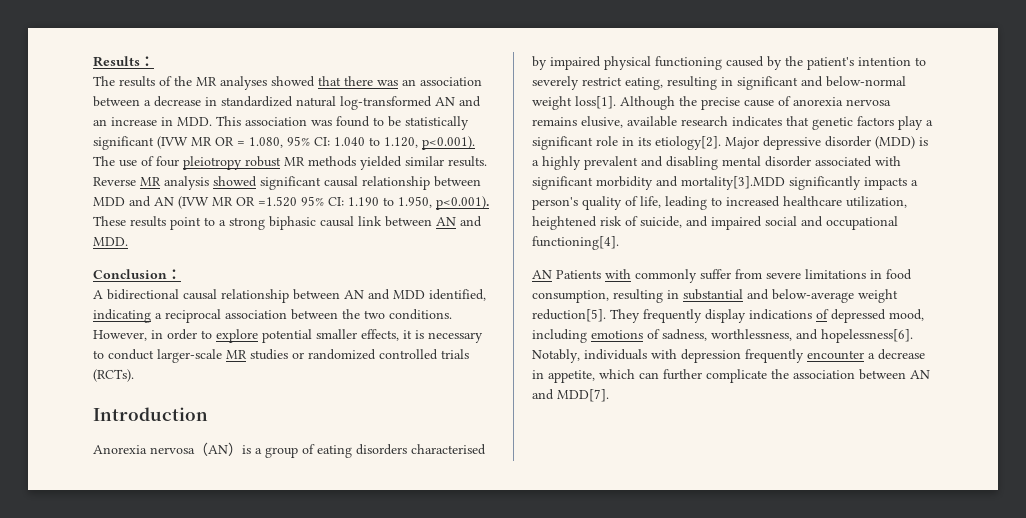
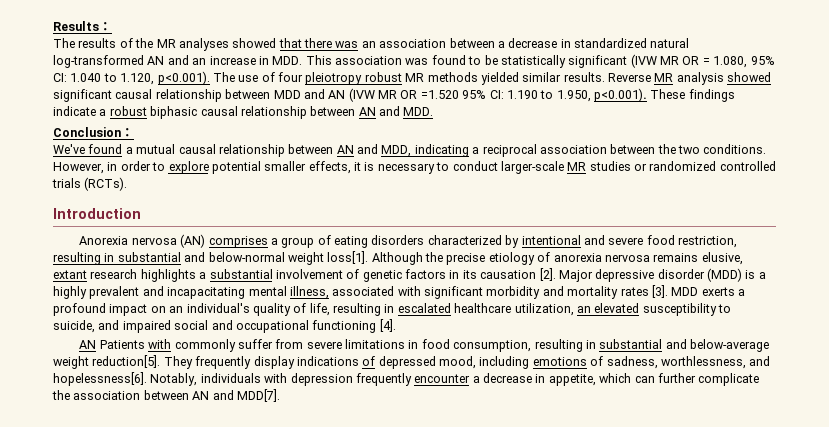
- Reverse MR analysis showed significant causal relationship between MDD and AN (IVW MR OR =1.520 95% CI: 1.190 to 1.950, p<0.001). These results point to a strong biphasic causal link between AN and MDD.
+ Reverse MR analysis showed significant causal relationship between MDD and AN (IVW MR OR =1.520 95% CI: 1.190 to 1.950, p<0.001). These findings indicate a robust biphasic causal relationship between AN and MDD.
- A bidirectional causal relationship between AN and MDD identified, indicating a reciprocal association between the two conditions.
+ We've found a mutual causal relationship between AN and MDD, indicating a reciprocal association between the two conditions.
- Anorexia nervosa（AN）is a group of eating disorders characterised by impaired physical functioning caused by the patient's intention to severely restrict eating, resulting in significant and below-normal weight loss[1].
+ Anorexia nervosa (AN) comprises a group of eating disorders characterized by intentional and severe food restriction, resulting in substantial and below-normal weight loss[1].
- Although the precise cause of anorexia nervosa remains elusive, available research indicates that genetic factors play a significant role in its etiology[2].
+ Although the precise etiology of anorexia nervosa remains elusive, extant research highlights a substantial involvement of genetic factors in its causation [2].
- Major depressive disorder (MDD) is a highly prevalent and disabling mental disorder associated with significant morbidity and mortality[3].MDD significantly impacts a person's quality of life, leading to increased healthcare utilization, heightened risk of suicide, and impaired social and occupational functioning[4].
+ Major depressive disorder (MDD) is a highly prevalent and incapacitating mental illness, associated with significant morbidity and mortality rates [3]. MDD exerts a profound impact on an individual's quality of life, resulting in escalated healthcare utilization, an elevated susceptibility to suicide, and impaired social and occupational functioning [4].

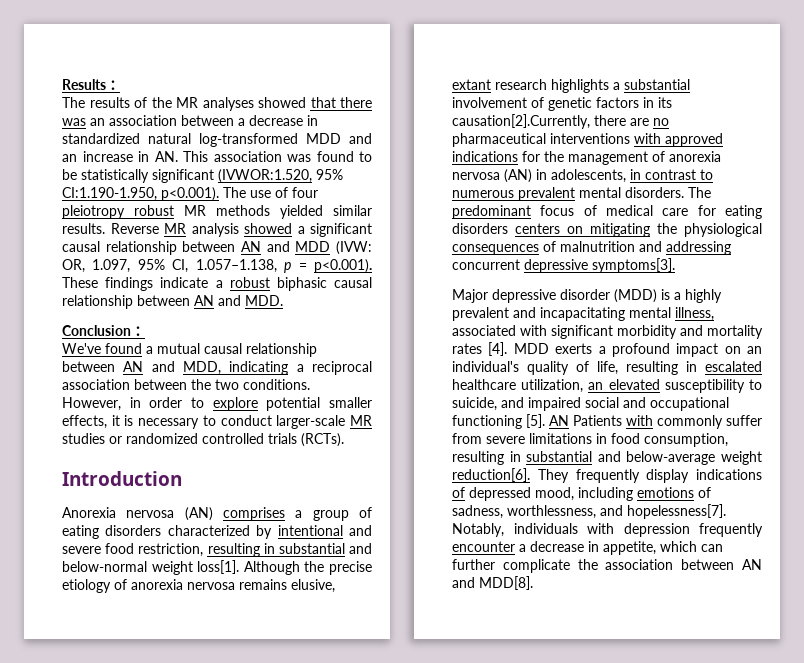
- The results of the MR analyses showed that there was an association between a decrease in standardized natural log-transformed AN and an increase in MDD. This association was found to be statistically significant (IVW MR OR = 1.080, 95% CI: 1.040 to 1.120, p<0.001). The use of four pleiotropy robust MR methods yielded similar results.
+ The results of the MR analyses showed that there was an association between a decrease in standardized natural log-transformed MDD and an increase in AN. This association was found to be statistically significant (IVWOR:1.520, 95% CI:1.190-1.950, p<0.001). The use of four pleiotropy robust MR methods yielded similar results.
- Reverse MR analysis showed significant causal relationship between MDD and AN (IVW MR OR =1.520 95% CI: 1.190 to 1.950, p<0.001). These findings indicate a robust biphasic causal relationship between AN and MDD.
+ Reverse MR analysis showed a significant causal relationship between AN and MDD (IVW: OR, 1.097, 95% CI, 1.057–1.138, p = p<0.001). These findings indicate a robust biphasic causal relationship between AN and MDD.
- Although the precise etiology of anorexia nervosa remains elusive, extant research highlights a substantial involvement of genetic factors in its causation [2]. Major depressive disorder (MDD) is a highly prevalent and incapacitating mental illness, associated with significant morbidity and mortality rates [3].
+ Although the precise etiology of anorexia nervosa remains elusive, extant research highlights a substantial involvement of genetic factors in its causation[2].Currently, there are no pharmaceutical interventions with approved indications for the management of anorexia nervosa (AN) in adolescents, in contrast to numerous prevalent mental disorders. The predominant focus of medical care for eating disorders centers on mitigating the physiological consequences of malnutrition and addressing concurrent depressive symptoms[3].
+ Major depressive disorder (MDD) is a highly prevalent and incapacitating mental illness, associated with significant morbidity and mortality rates [4].
- MDD exerts a profound impact on an individual's quality of life, resulting in escalated healthcare utilization, an elevated susceptibility to suicide, and impaired social and occupational functioning [4].
- AN Patients with commonly suffer from severe limitations in food consumption, resulting in substantial and below-average weight reduction[5].
+ MDD exerts a profound impact on an individual's quality of life, resulting in escalated healthcare utilization, an elevated susceptibility to suicide, and impaired social and occupational functioning [5]. AN Patients with commonly suffer from severe limitations in food consumption, resulting in substantial and below-average weight reduction[6].
- They frequently display indications of depressed mood, including emotions of sadness, worthlessness, and hopelessness[6].
+ They frequently display indications of depressed mood, including emotions of sadness, worthlessness, and hopelessness[7].
- Notably, individuals with depression frequently encounter a decrease in appetite, which can further complicate the association between AN and MDD[7].
+ Notably, individuals with depression frequently encounter a decrease in appetite, which can further complicate the association between AN and MDD[8].

